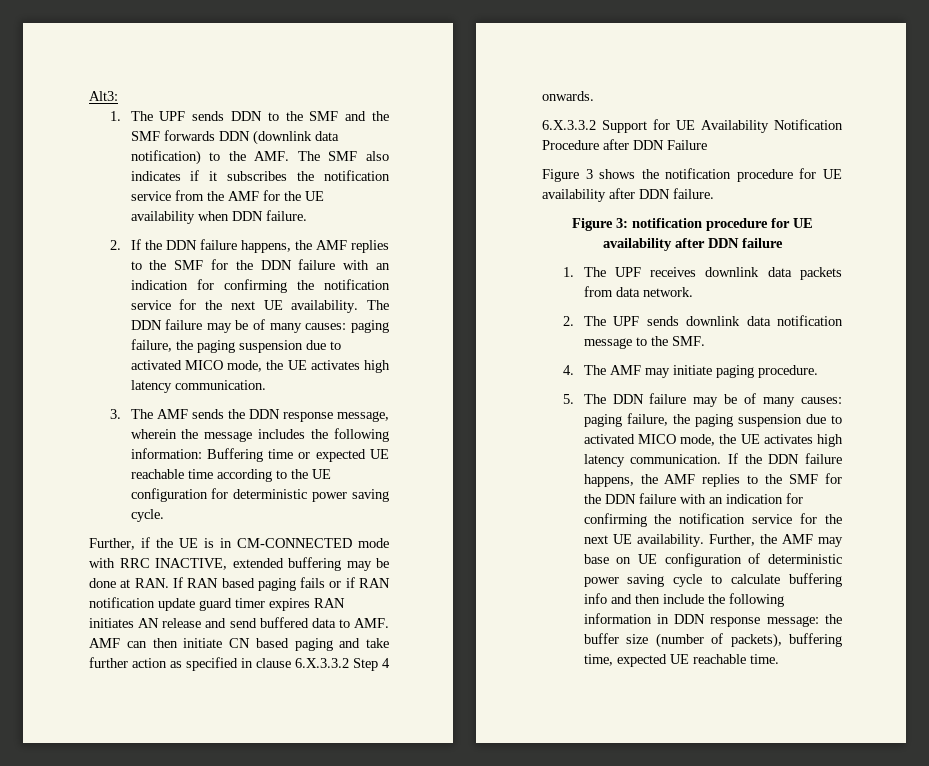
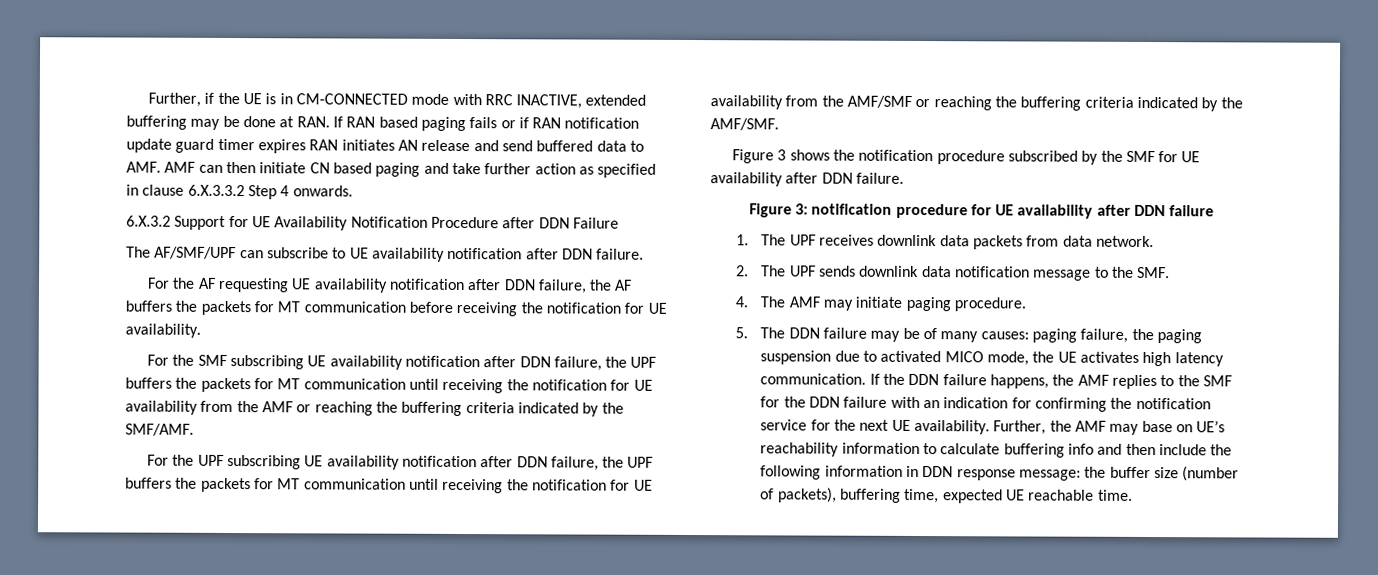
- Alt3:
- 1. The UPF sends DDN to the SMF and the SMF forwards DDN (downlink data notification) to the AMF. The SMF also indicates if it subscribes the notification service from the AMF for the UE availability when DDN failure.
- 2. If the DDN failure happens, the AMF replies to the SMF for the DDN failure with an indication for confirming the notification service for the next UE availability. The DDN failure may be of many causes: paging failure, the paging suspension due to activated MICO mode, the UE activates high latency communication.
- 3. The AMF sends the DDN response message, wherein the message includes the following information: Buffering time or expected UE reachable time according to the UE configuration for deterministic power saving cycle.
- 6.X.3.3.2 Support for UE Availability Notification Procedure after DDN Failure
+ 6.X.3.2 Support for UE Availability Notification Procedure after DDN Failure
+ The AF/SMF/UPF can subscribe to UE availability notification after DDN failure.
+ For the AF requesting UE availability notification after DDN failure, the AF buffers the packets for MT communication before receiving the notification for UE availability.
+ For the SMF subscribing UE availability notification after DDN failure, the UPF buffers the packets for MT communication until receiving the notification for UE availability from the AMF or reaching the buffering criteria indicated by the SMF/AMF.
+ For the UPF subscribing UE availability notification after DDN failure, the UPF buffers the packets for MT communication until receiving the notification for UE availability from the AMF/SMF or reaching the buffering criteria indicated by the AMF/SMF.
- Figure 3 shows the notification procedure for UE availability after DDN failure.
+ Figure 3 shows the notification procedure subscribed by the SMF for UE availability after DDN failure.
- Further, the AMF may base on UE configuration of deterministic power saving cycle to calculate buffering info and then include the following information in DDN response message: the buffer size (number of packets), buffering time, expected UE reachable time.
+ Further, the AMF may base on UE’s reachability information to calculate buffering info and then include the following information in DDN response message: the buffer size (number of packets), buffering time, expected UE reachable time.

